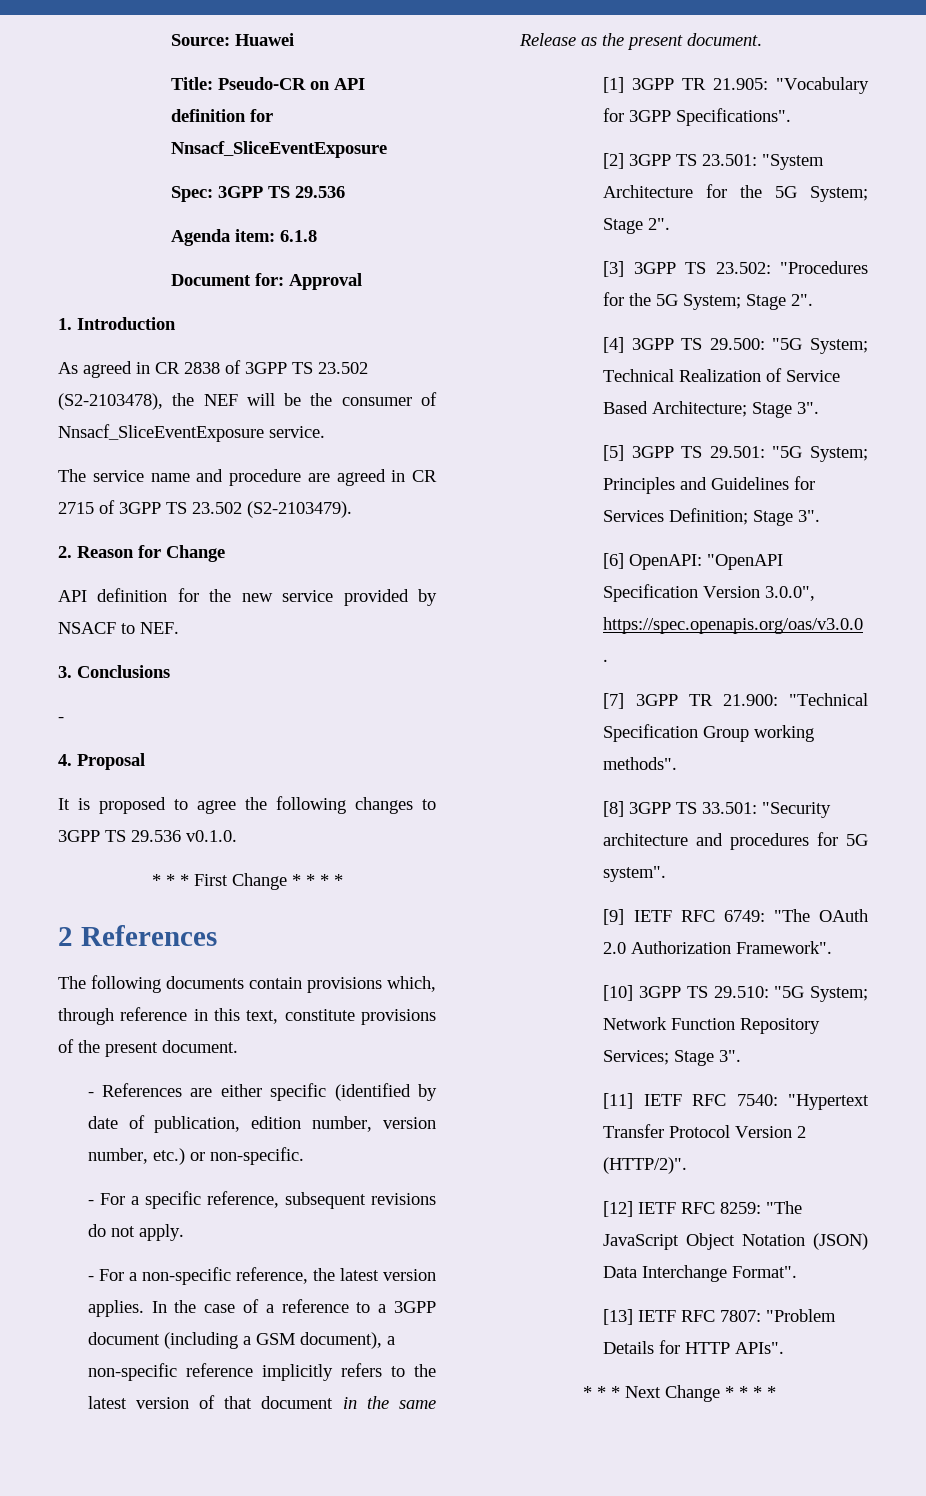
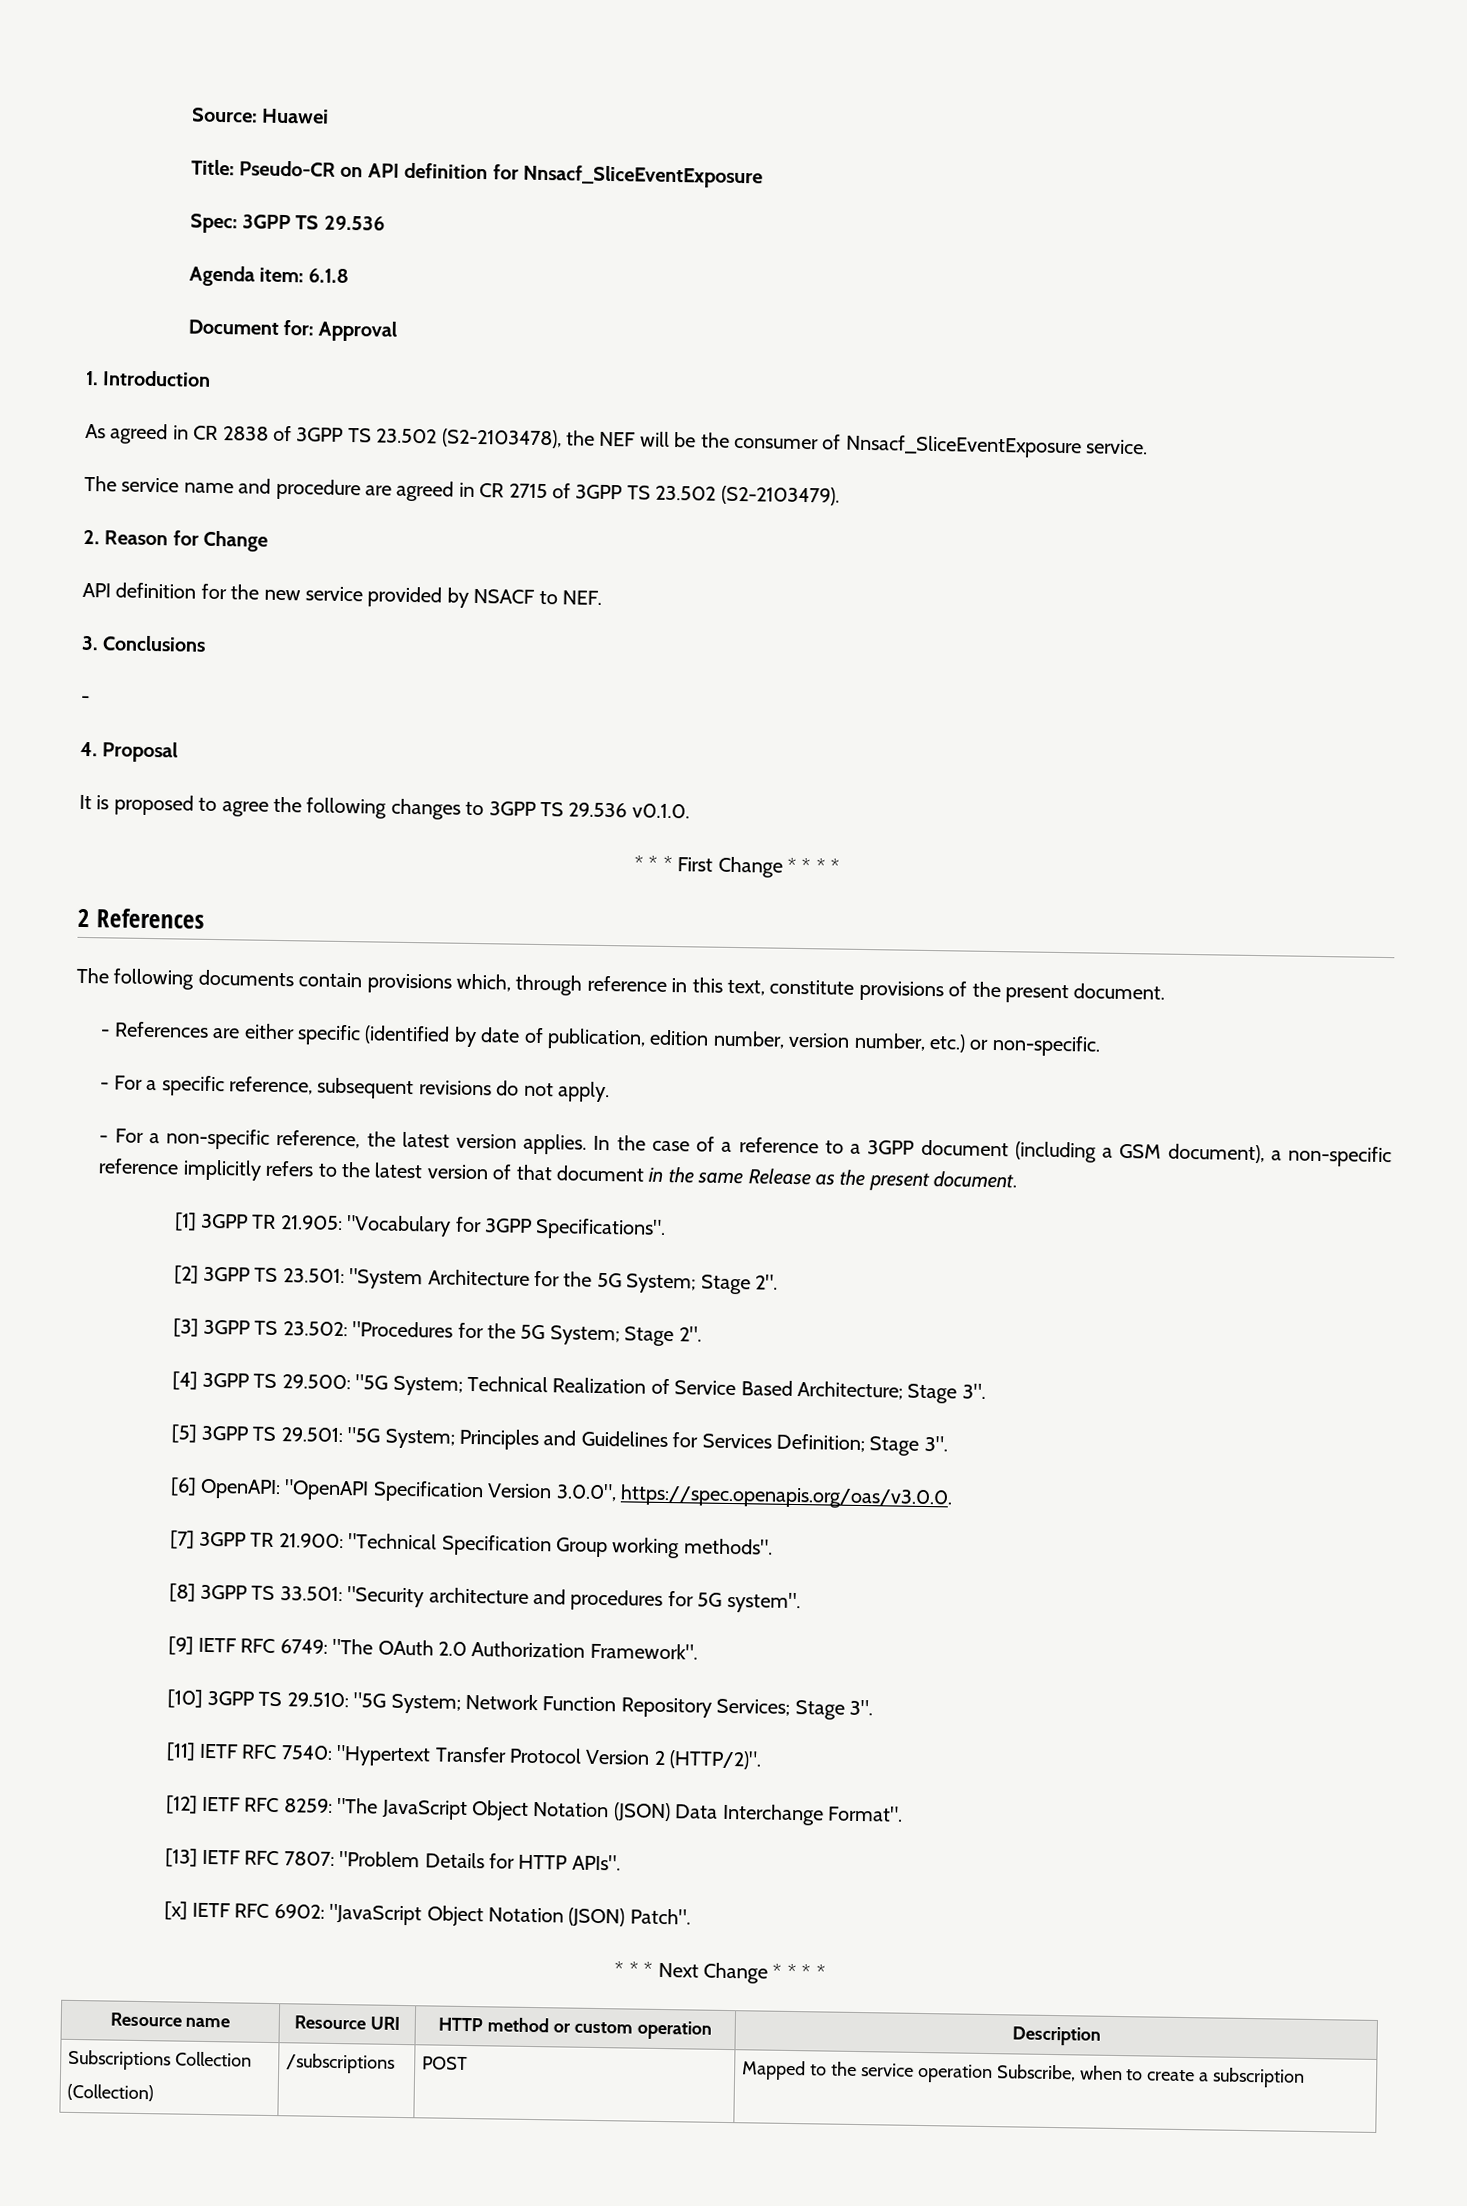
+ [x] IETF RFC 6902: "JavaScript Object Notation (JSON) Patch".
+ Resource name | Resource URI | HTTP method or custom operation | Description
+ Subscriptions Collection
+ (Collection) | /subscriptions | POST | Mapped to the service operation Subscribe, when to create a subscription

